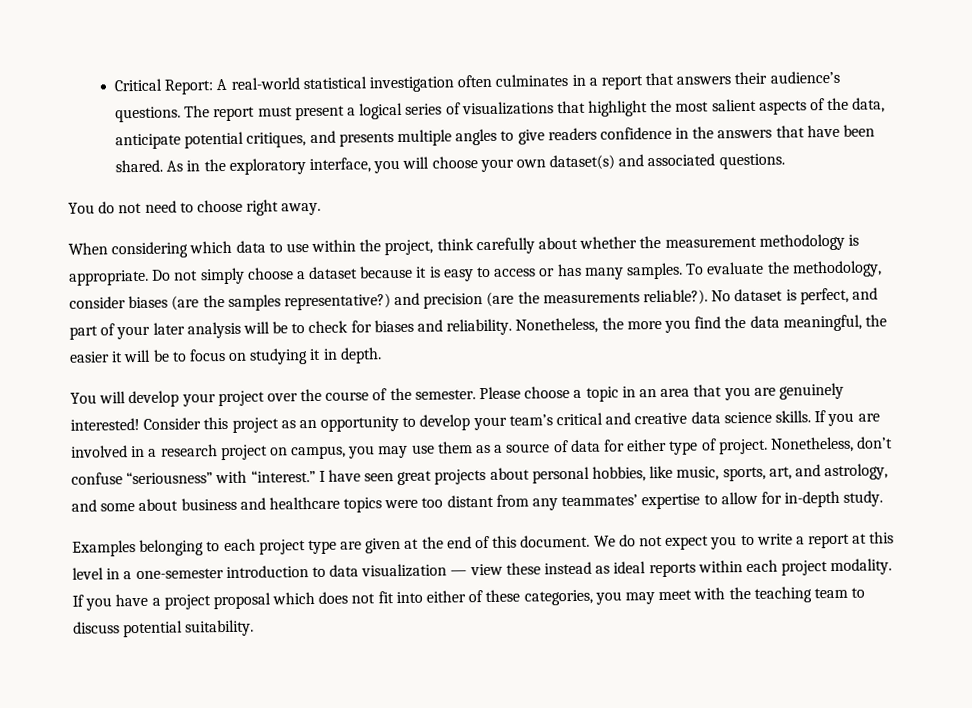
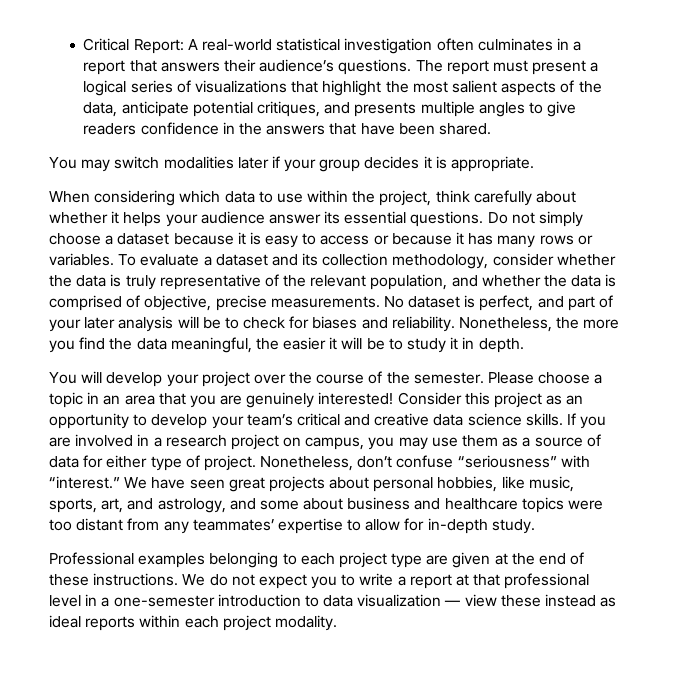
- The report must present a logical series of visualizations that highlight the most salient aspects of the data, anticipate potential critiques, and presents multiple angles to give readers confidence in the answers that have been shared. As in the exploratory interface, you will choose your own dataset(s) and associated questions.
- You do not need to choose right away.
+ The report must present a logical series of visualizations that highlight the most salient aspects of the data, anticipate potential critiques, and presents multiple angles to give readers confidence in the answers that have been shared.
+ You may switch modalities later if your group decides it is appropriate.
- When considering which data to use within the project, think carefully about whether the measurement methodology is appropriate.
+ When considering which data to use within the project, think carefully about whether it helps your audience answer its essential questions.
- Do not simply choose a dataset because it is easy to access or has many samples. To evaluate the methodology, consider biases (are the samples representative?) and precision (are the measurements reliable?).
+ Do not simply choose a dataset because it is easy to access or because it has many rows or variables. To evaluate a dataset and its collection methodology, consider whether the data is truly representative of the relevant population, and whether the data is comprised of objective, precise measurements.
- Nonetheless, the more you find the data meaningful, the easier it will be to focus on studying it in depth.
+ Nonetheless, the more you find the data meaningful, the easier it will be to study it in depth.
- I have seen great projects about personal hobbies, like music, sports, art, and astrology, and some about business and healthcare topics were too distant from any teammates’ expertise to allow for in-depth study.
+ We have seen great projects about personal hobbies, like music, sports, art, and astrology, and some about business and healthcare topics were too distant from any teammates’ expertise to allow for in-depth study.
- Examples belonging to each project type are given at the end of this document.
+ Professional examples belonging to each project type are given at the end of these instructions.
- We do not expect you to write a report at this level in a one-semester introduction to data visualization — view these instead as ideal reports within each project modality. If you have a project proposal which does not fit into either of these categories, you may meet with the teaching team to discuss potential suitability.
+ We do not expect you to write a report at that professional level in a one-semester introduction to data visualization — view these instead as ideal reports within each project modality.

